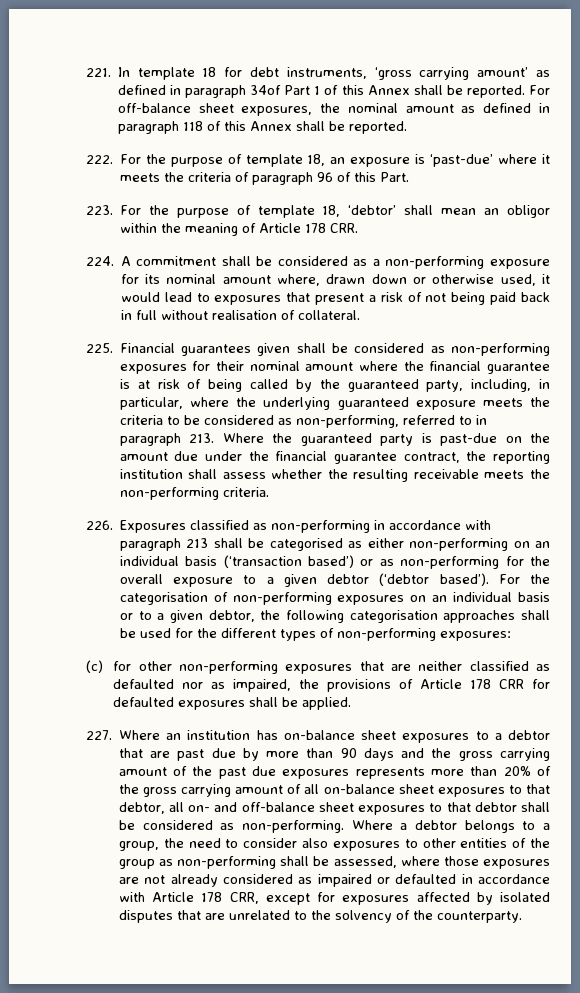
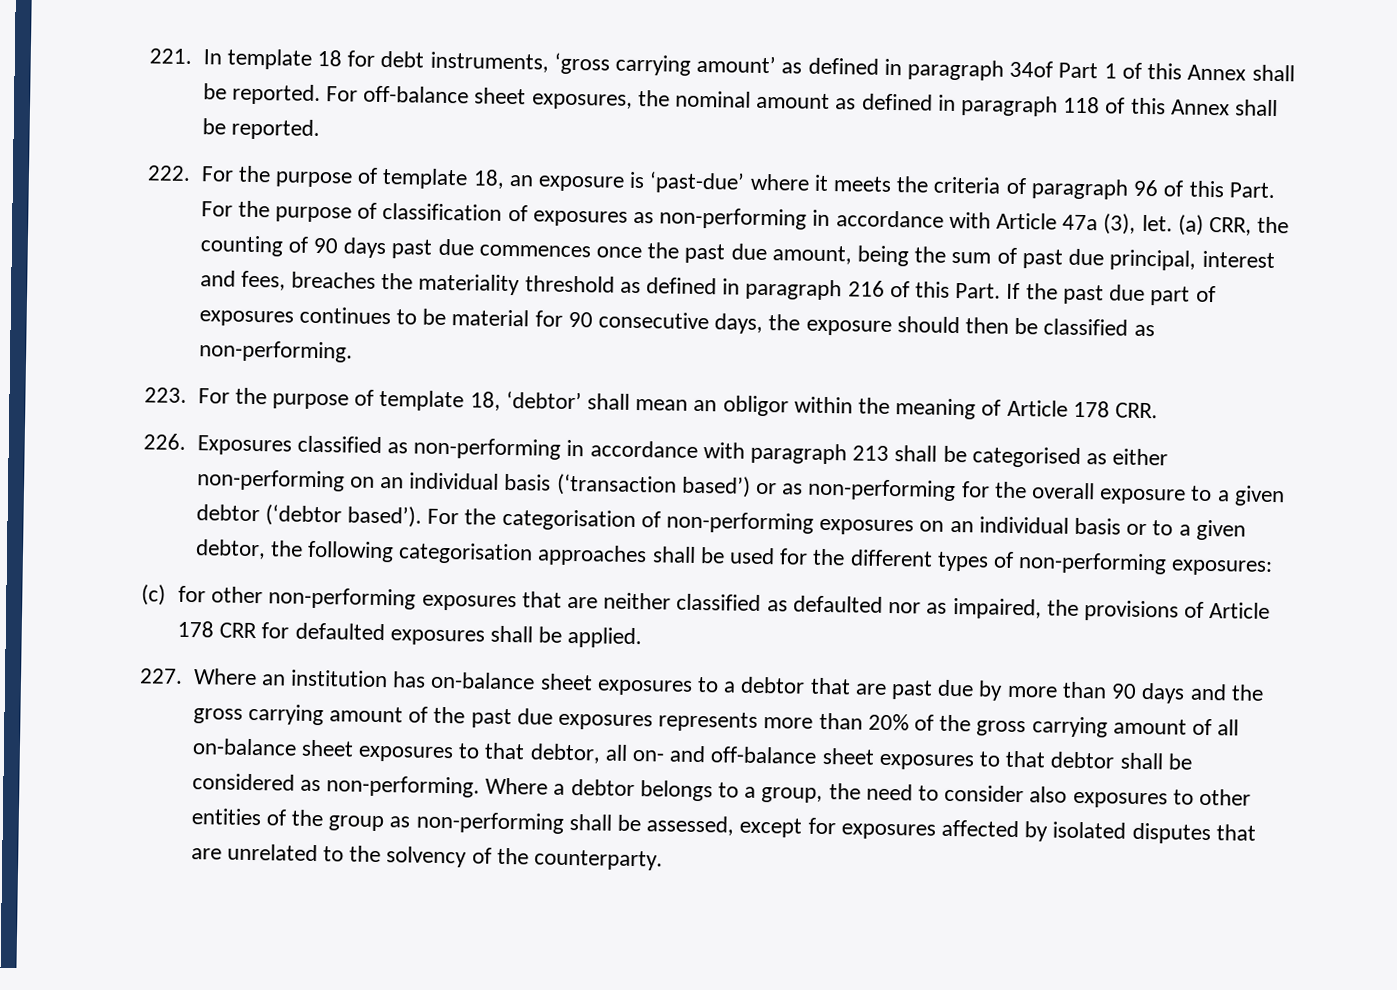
+ For the purpose of classification of exposures as non-performing in accordance with Article 47a (3), let. (a) CRR, the counting of 90 days past due commences once the past due amount, being the sum of past due principal, interest and fees, breaches the materiality threshold as defined in paragraph 216 of this Part. If the past due part of exposures continues to be material for 90 consecutive days, the exposure should then be classified as non-performing.
- 224. A commitment shall be considered as a non-performing exposure for its nominal amount where, drawn down or otherwise used, it would lead to exposures that present a risk of not being paid back in full without realisation of collateral.
- 225. Financial guarantees given shall be considered as non-performing exposures for their nominal amount where the financial guarantee is at risk of being called by the guaranteed party, including, in particular, where the underlying guaranteed exposure meets the criteria to be considered as non-performing, referred to in paragraph 213. Where the guaranteed party is past-due on the amount due under the financial guarantee contract, the reporting institution shall assess whether the resulting receivable meets the non-performing criteria.
- Where a debtor belongs to a group, the need to consider also exposures to other entities of the group as non-performing shall be assessed, where those exposures are not already considered as impaired or defaulted in accordance with Article 178 CRR, except for exposures affected by isolated disputes that are unrelated to the solvency of the counterparty.
+ Where a debtor belongs to a group, the need to consider also exposures to other entities of the group as non-performing shall be assessed, except for exposures affected by isolated disputes that are unrelated to the solvency of the counterparty.

